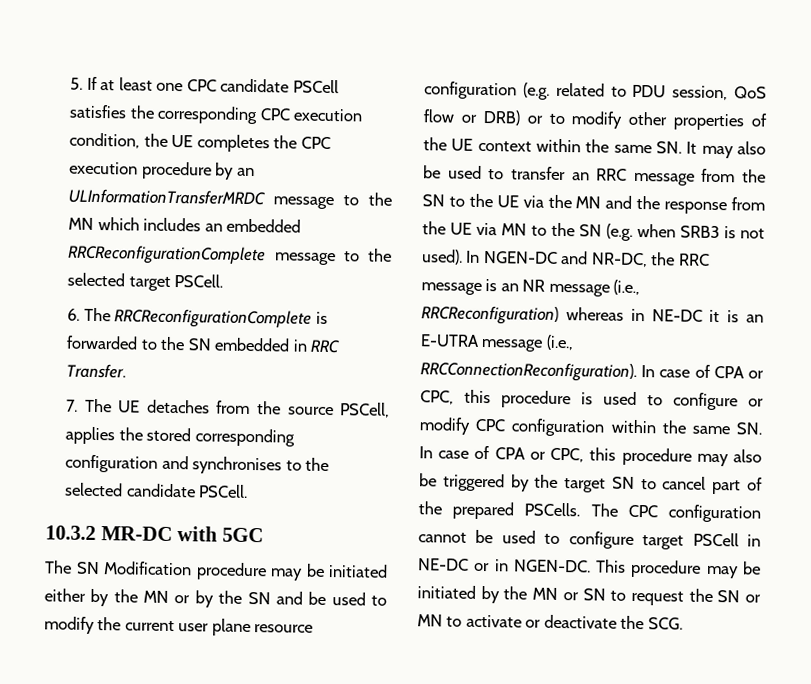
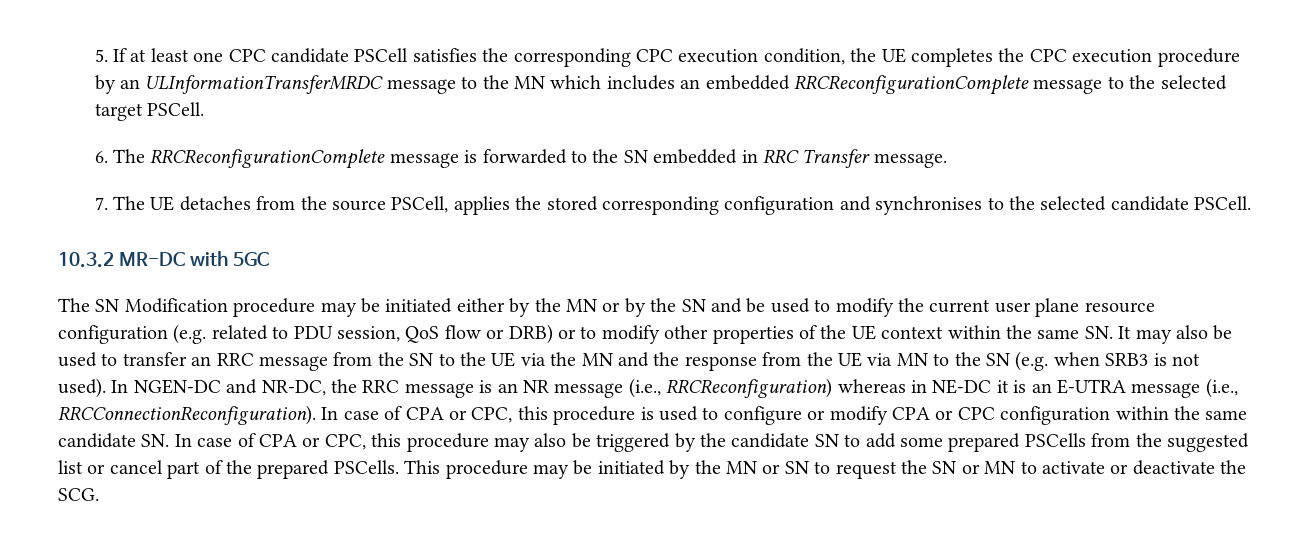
- 6. The RRCReconfigurationComplete is forwarded to the SN embedded in RRC Transfer.
+ 6. The RRCReconfigurationComplete message is forwarded to the SN embedded in RRC Transfer message.
- In case of CPA or CPC, this procedure is used to configure or modify CPC configuration within the same SN. In case of CPA or CPC, this procedure may also be triggered by the target SN to cancel part of the prepared PSCells.
+ In case of CPA or CPC, this procedure is used to configure or modify CPA or CPC configuration within the same candidate SN. In case of CPA or CPC, this procedure may also be triggered by the candidate SN to add some prepared PSCells from the suggested list or cancel part of the prepared PSCells.
- The CPC configuration cannot be used to configure target PSCell in NE-DC or in NGEN-DC.

